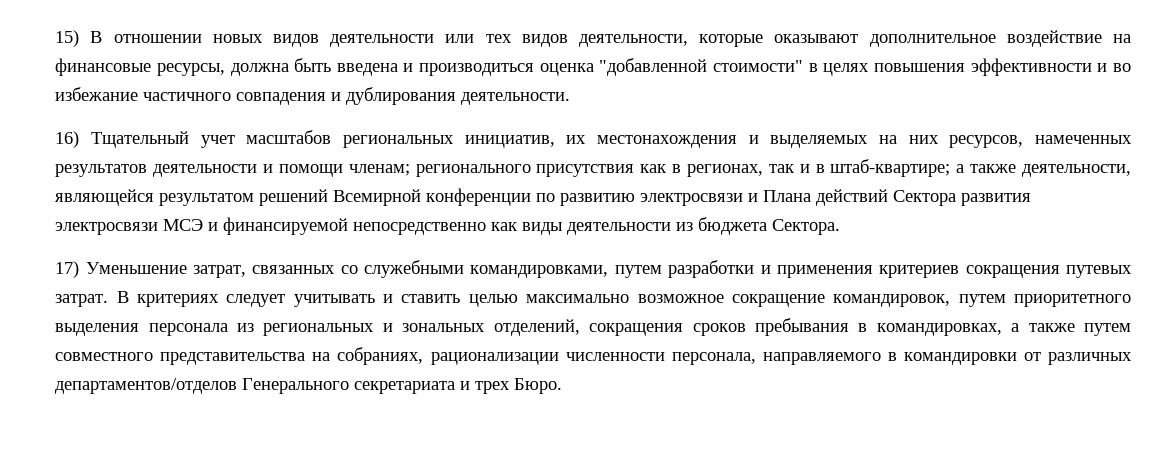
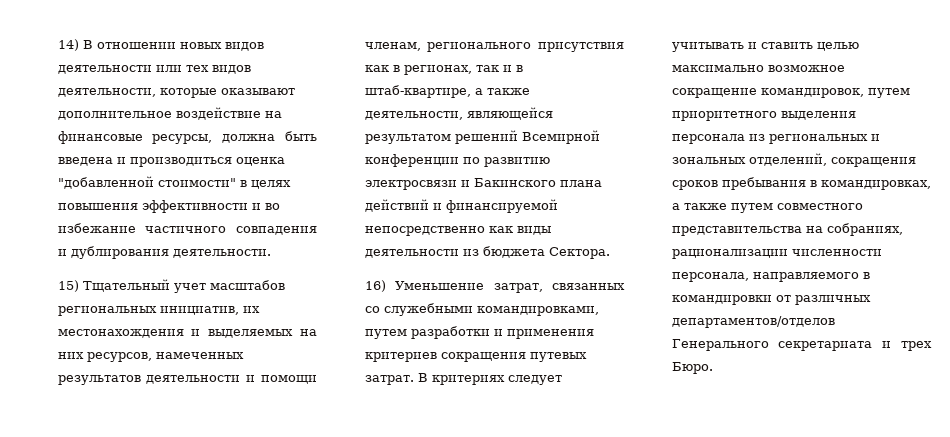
- 15) В отношении новых видов деятельности или тех видов деятельности, которые оказывают дополнительное воздействие на финансовые ресурсы, должна быть введена и производиться оценка "добавленной стоимости" в целях повышения эффективности и во избежание частичного совпадения и дублирования деятельности.
+ 14) В отношении новых видов деятельности или тех видов деятельности, которые оказывают дополнительное воздействие на финансовые ресурсы, должна быть введена и производиться оценка "добавленной стоимости" в целях повышения эффективности и во избежание частичного совпадения и дублирования деятельности.
- 16) Тщательный учет масштабов региональных инициатив, их местонахождения и выделяемых на них ресурсов, намеченных результатов деятельности и помощи членам; регионального присутствия как в регионах, так и в штаб-квартире; а также деятельности, являющейся результатом решений Всемирной конференции по развитию электросвязи и Плана действий Сектора развития электросвязи МСЭ и финансируемой непосредственно как виды деятельности из бюджета Сектора.
+ 15) Тщательный учет масштабов региональных инициатив, их местонахождения и выделяемых на них ресурсов, намеченных результатов деятельности и помощи членам, регионального присутствия как в регионах, так и в штаб-квартире, а также деятельности, являющейся результатом решений Всемирной конференции по развитию электросвязи и Бакинского плана действий и финансируемой непосредственно как виды деятельности из бюджета Сектора.
- 17) Уменьшение затрат, связанных со служебными командировками, путем разработки и применения критериев сокращения путевых затрат.
+ 16) Уменьшение затрат, связанных со служебными командировками, путем разработки и применения критериев сокращения путевых затрат.

